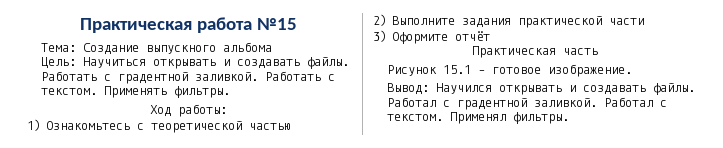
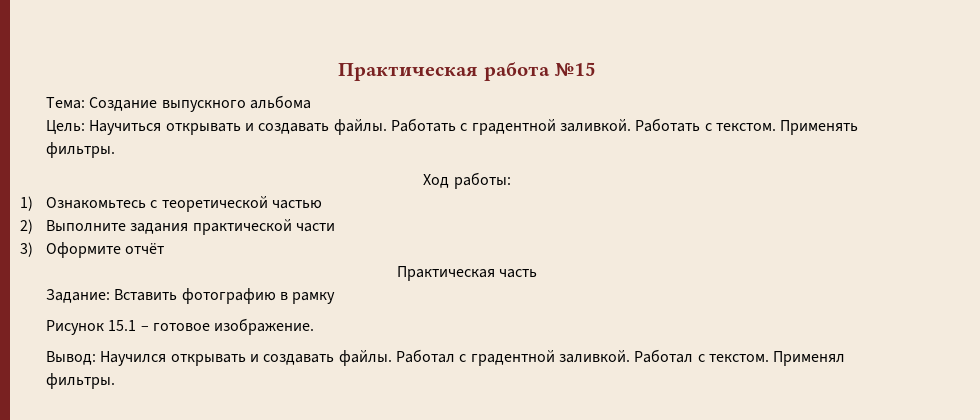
+ Задание: Вставить фотографию в рамку

